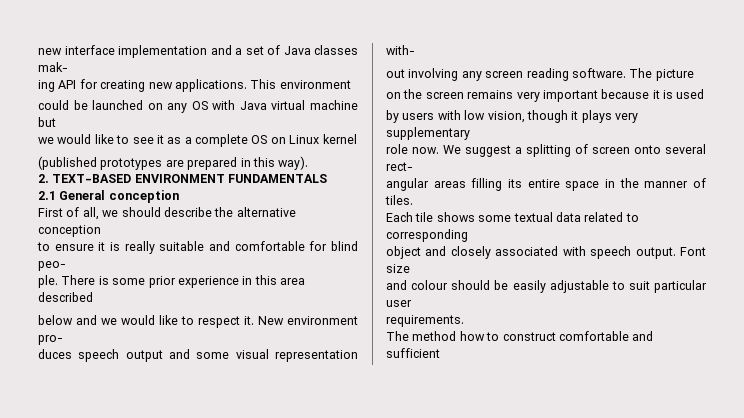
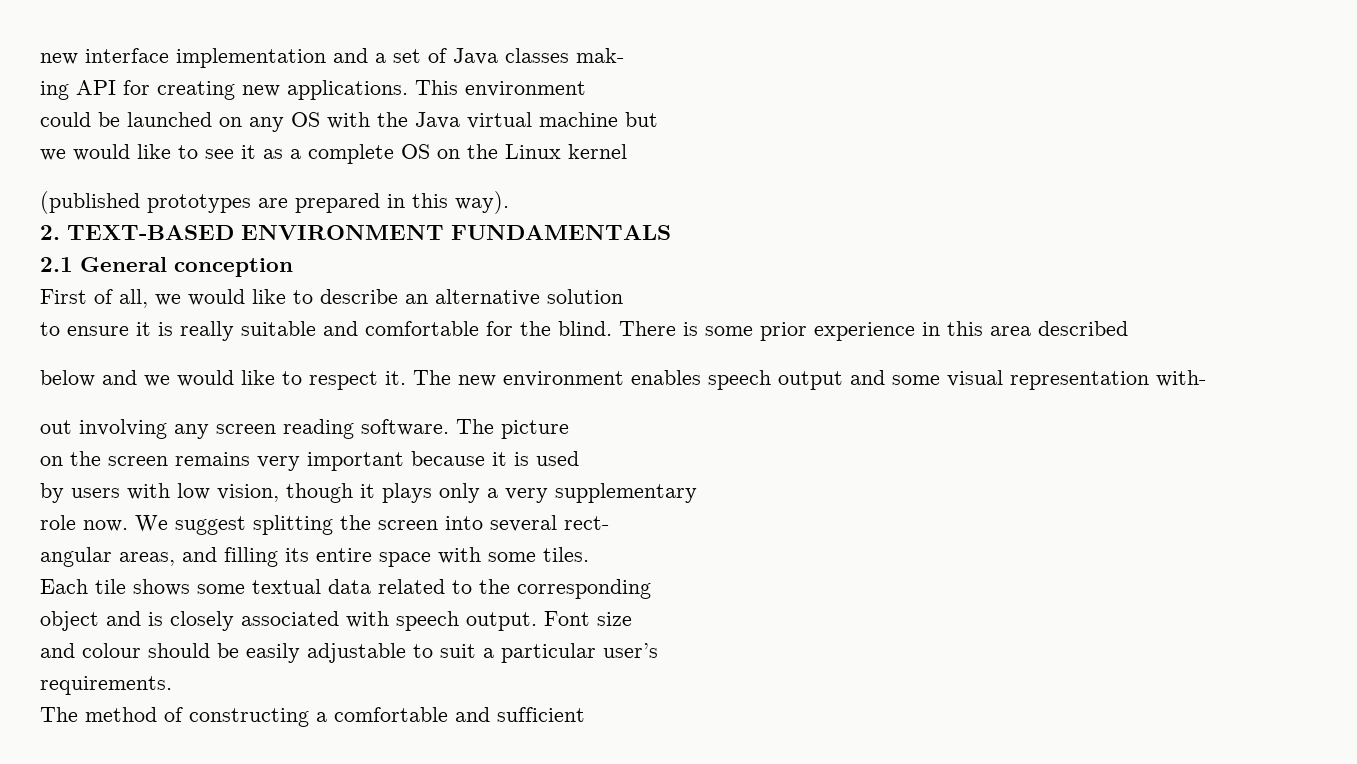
- could be launched on any OS with Java virtual machine but
+ could be launched on any OS with the Java virtual machine but
- we would like to see it as a complete OS on Linux kernel
+ we would like to see it as a complete OS on the Linux kernel
- First of all, we should describe the alternative conception
+ First of all, we would like to describe an alternative solution
- to ensure it is really suitable and comfortable for blind peo-
- ple.
+ to ensure it is really suitable and comfortable for the blind.
- New environment pro-
- duces speech output and some visual representation with-
+ The new environment enables speech output and some visual representation with-
- by users with low vision, though it plays very supplementary
+ by users with low vision, though it plays only a very supplementary
- We suggest a splitting of screen onto several rect-
+ We suggest splitting the screen into several rect-
- angular areas filling its entire space in the manner of tiles.
+ angular areas, and filling its entire space with some tiles.
- Each tile shows some textual data related to corresponding
+ Each tile shows some textual data related to the corresponding
- object and closely associated with speech output.
+ object and is closely associated with speech output.
- and colour should be easily adjustable to suit particular user
+ and colour should be easily adjustable to suit a particular user’s
- The method how to construct comfortable and sufficient
+ The method of constructing a comfortable and sufficient

